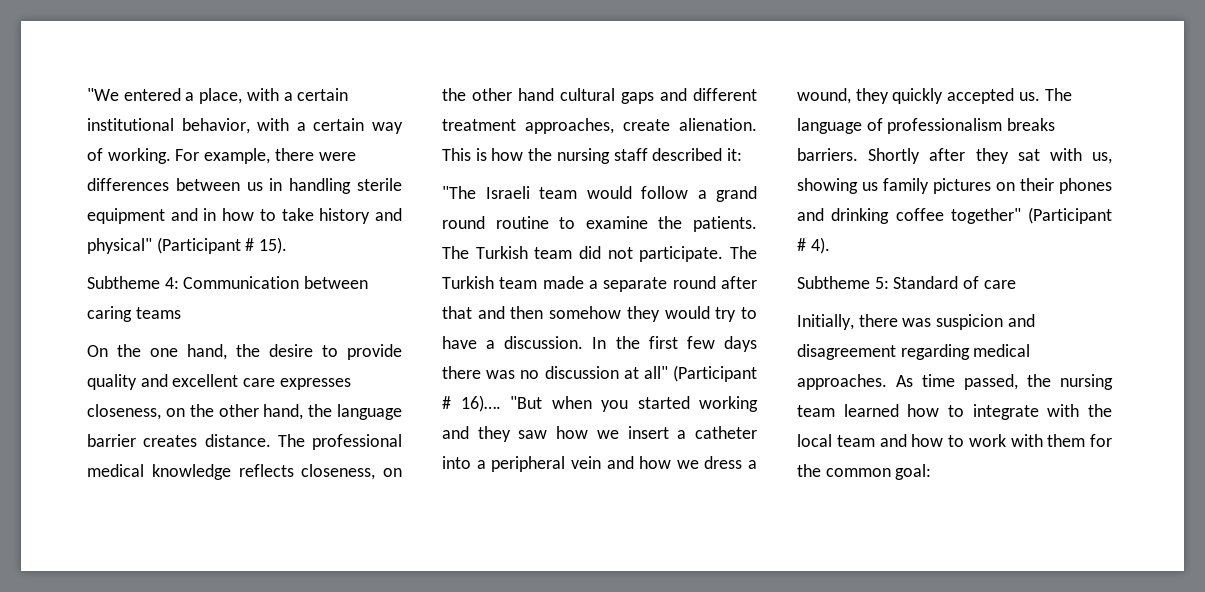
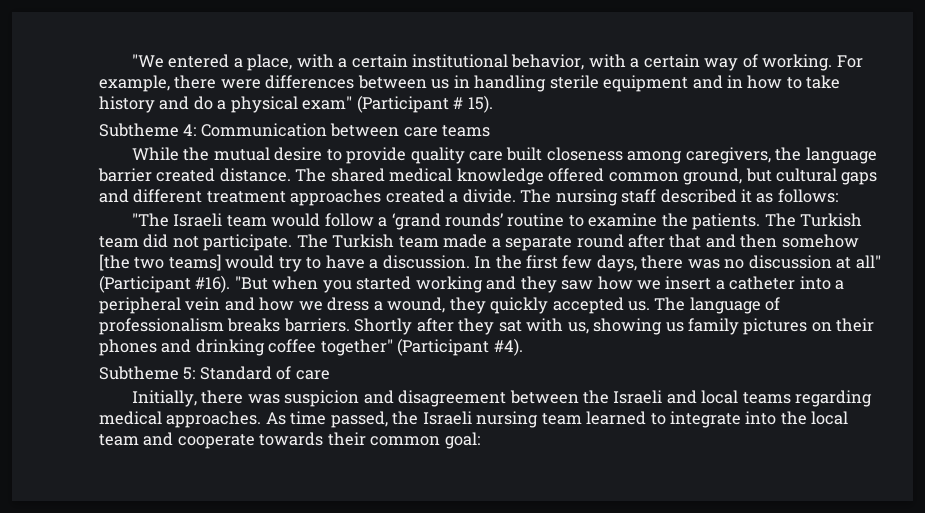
- For example, there were differences between us in handling sterile equipment and in how to take history and physical" (Participant # 15).
+ For example, there were differences between us in handling sterile equipment and in how to take history and do a physical exam" (Participant # 15).
- Subtheme 4: Communication between caring teams
+ Subtheme 4: Communication between care teams
- On the one hand, the desire to provide quality and excellent care expresses closeness, on the other hand, the language barrier creates distance.
+ While the mutual desire to provide quality care built closeness among caregivers, the language barrier created distance.
- The professional medical knowledge reflects closeness, on the other hand cultural gaps and different treatment approaches, create alienation. This is how the nursing staff described it:
+ The shared medical knowledge offered common ground, but cultural gaps and different treatment approaches created a divide. The nursing staff described it as follows:
- "The Israeli team would follow a grand round routine to examine the patients.
+ "The Israeli team would follow a ‘grand rounds’ routine to examine the patients.
- The Turkish team made a separate round after that and then somehow they would try to have a discussion.
+ The Turkish team made a separate round after that and then somehow [the two teams] would try to have a discussion.
- In the first few days there was no discussion at all" (Participant # 16)….
+ In the first few days, there was no discussion at all" (Participant #16).
- Shortly after they sat with us, showing us family pictures on their phones and drinking coffee together" (Participant # 4).
+ Shortly after they sat with us, showing us family pictures on their phones and drinking coffee together" (Participant #4).
- Initially, there was suspicion and disagreement regarding medical approaches.
+ Initially, there was suspicion and disagreement between the Israeli and local teams regarding medical approaches.
- As time passed, the nursing team learned how to integrate with the local team and how to work with them for the common goal:
+ As time passed, the Israeli nursing team learned to integrate into the local team and cooperate towards their common goal:

